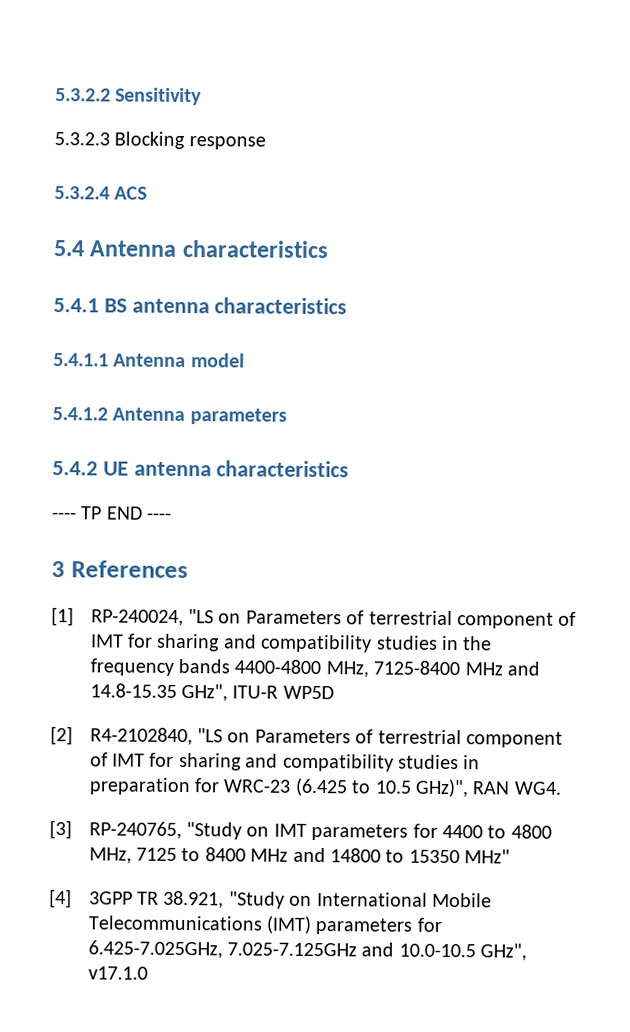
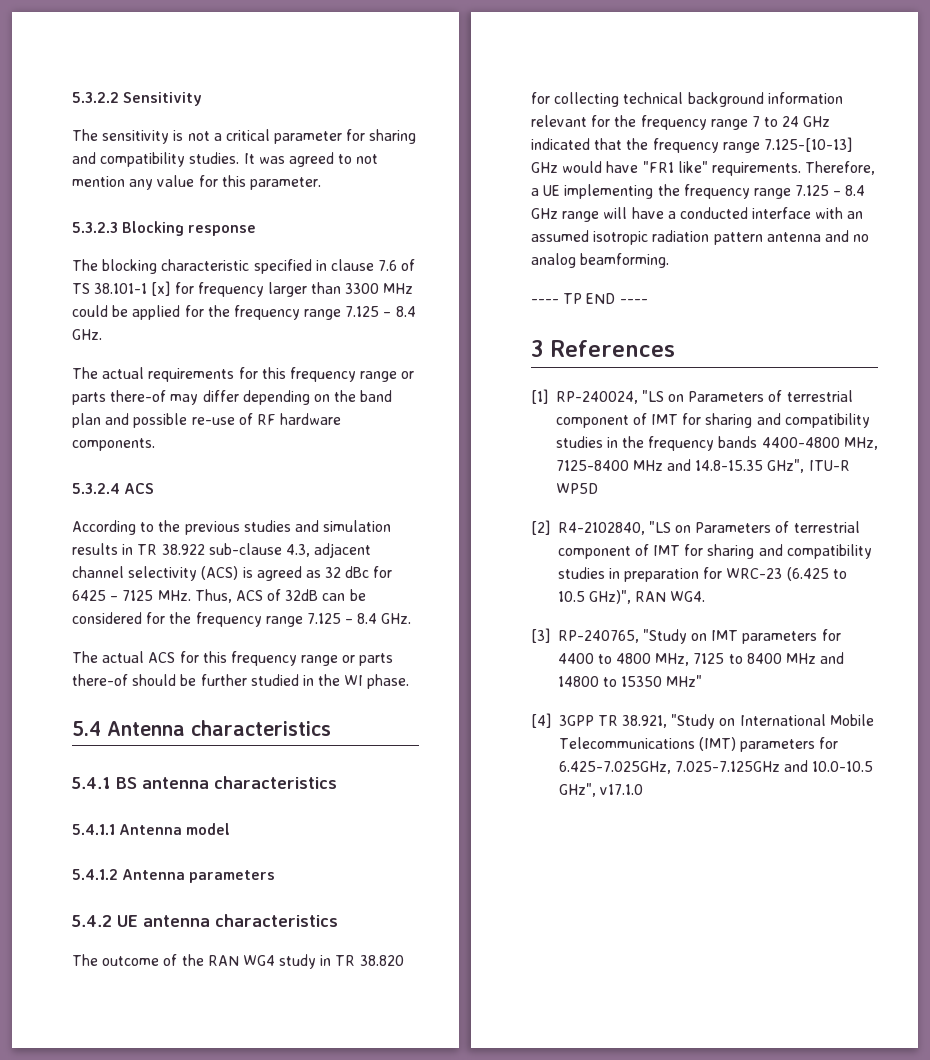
+ The sensitivity is not a critical parameter for sharing and compatibility studies. It was agreed to not mention any value for this parameter.
  5.3.2.3 Blocking response
+ The blocking characteristic specified in clause 7.6 of TS 38.101-1 [x] for frequency larger than 3300 MHz could be applied for the frequency range 7.125 – 8.4 GHz.
+ The actual requirements for this frequency range or parts there-of may differ depending on the band plan and possible re-use of RF hardware components.
  5.3.2.4 ACS
+ According to the previous studies and simulation results in TR 38.922 sub-clause 4.3, adjacent channel selectivity (ACS) is agreed as 32 dBc for 6425 – 7125 MHz. Thus, ACS of 32dB can be considered for the frequency range 7.125 – 8.4 GHz.
+ The actual ACS for this frequency range or parts there-of should be further studied in the WI phase.
+ The outcome of the RAN WG4 study in TR 38.820 for collecting technical background information relevant for the frequency range 7 to 24 GHz indicated that the frequency range 7.125-[10-13] GHz would have "FR1 like" requirements. Therefore, a UE implementing the frequency range 7.125 – 8.4 GHz range will have a conducted interface with an assumed isotropic radiation pattern antenna and no analog beamforming.

